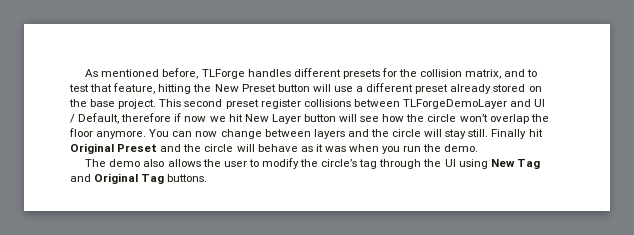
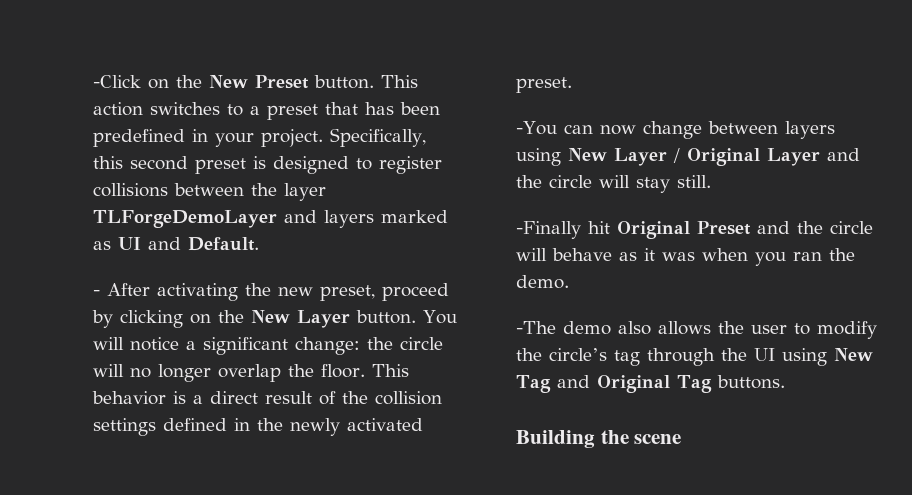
- As mentioned before, TLForge handles different presets for the collision matrix, and to test that feature, hitting the New Preset button will use a different preset already stored on the base project. This second preset register collisions between TLForgeDemoLayer and UI / Default, therefore if now we hit New Layer button will see how the circle won’t overlap the floor anymore. You can now change between layers and the circle will stay still. Finally hit Original Preset and the circle will behave as it was when you run the demo.
+ -Click on the New Preset button. This action switches to a preset that has been predefined in your project. Specifically, this second preset is designed to register collisions between the layer TLForgeDemoLayer and layers marked as UI and Default.
+ - After activating the new preset, proceed by clicking on the New Layer button. You will notice a significant change: the circle will no longer overlap the floor. This behavior is a direct result of the collision settings defined in the newly activated preset.
+ -You can now change between layers using New Layer / Original Layer and the circle will stay still.
+ -Finally hit Original Preset and the circle will behave as it was when you ran the demo.
- The demo also allows the user to modify the circle’s tag through the UI using New Tag and Original Tag buttons.
+ -The demo also allows the user to modify the circle’s tag through the UI using New Tag and Original Tag buttons.
+ Building the scene

